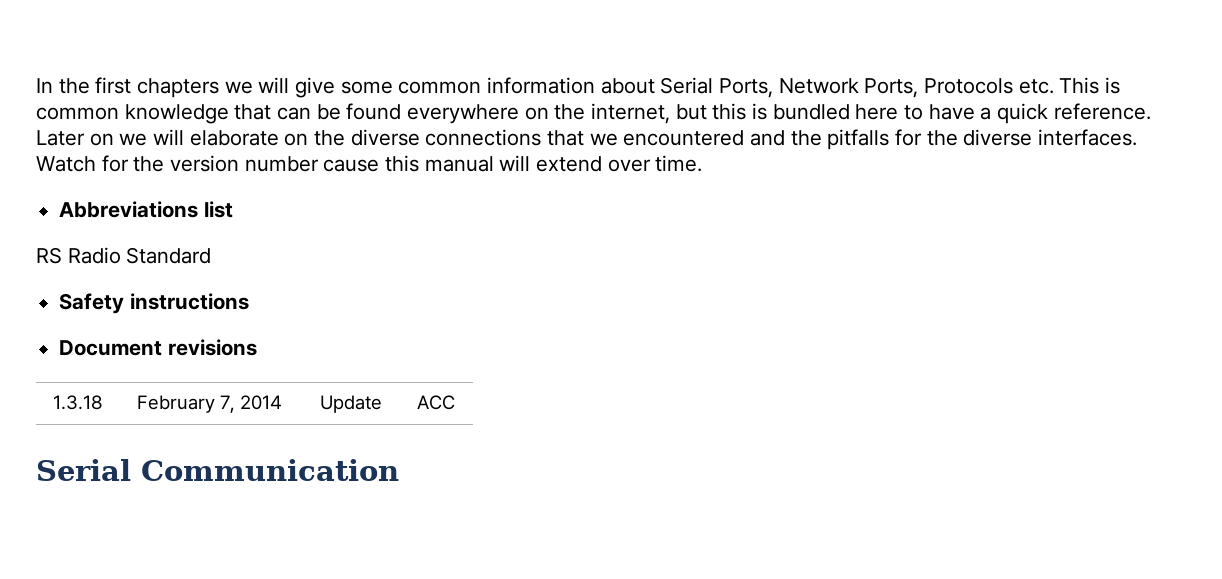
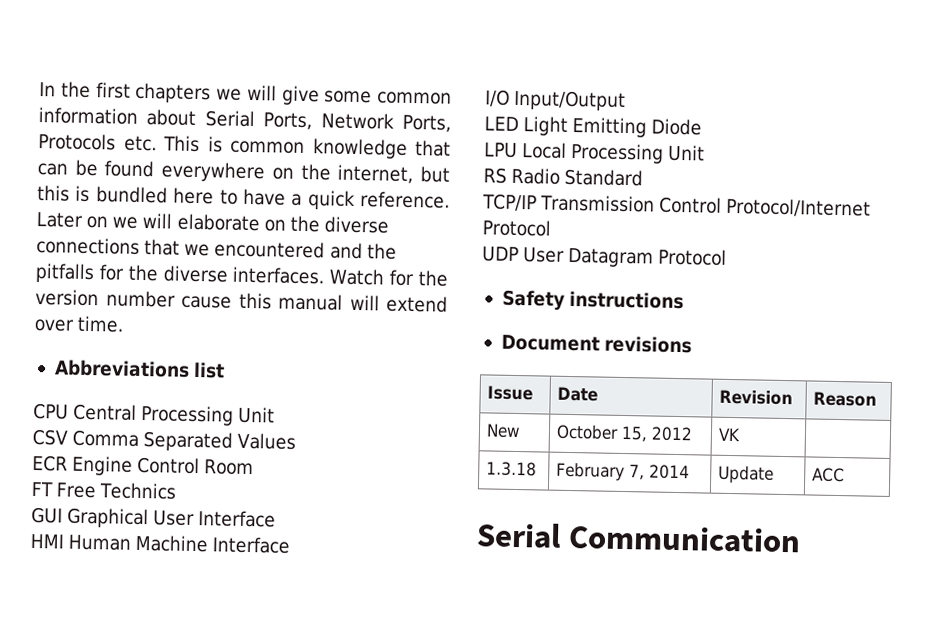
+ CPU Central Processing Unit
+ CSV Comma Separated Values
+ ECR Engine Control Room
+ FT Free Technics
+ GUI Graphical User Interface
+ HMI Human Machine Interface
+ I/O Input/Output
+ LED Light Emitting Diode
+ LPU Local Processing Unit
  RS Radio Standard
+ TCP/IP Transmission Control Protocol/Internet Protocol
+ UDP User Datagram Protocol
  Safety instructions
  Document revisions
+ Issue | Date | Revision | Reason
+ New | October 15, 2012 | VK |

